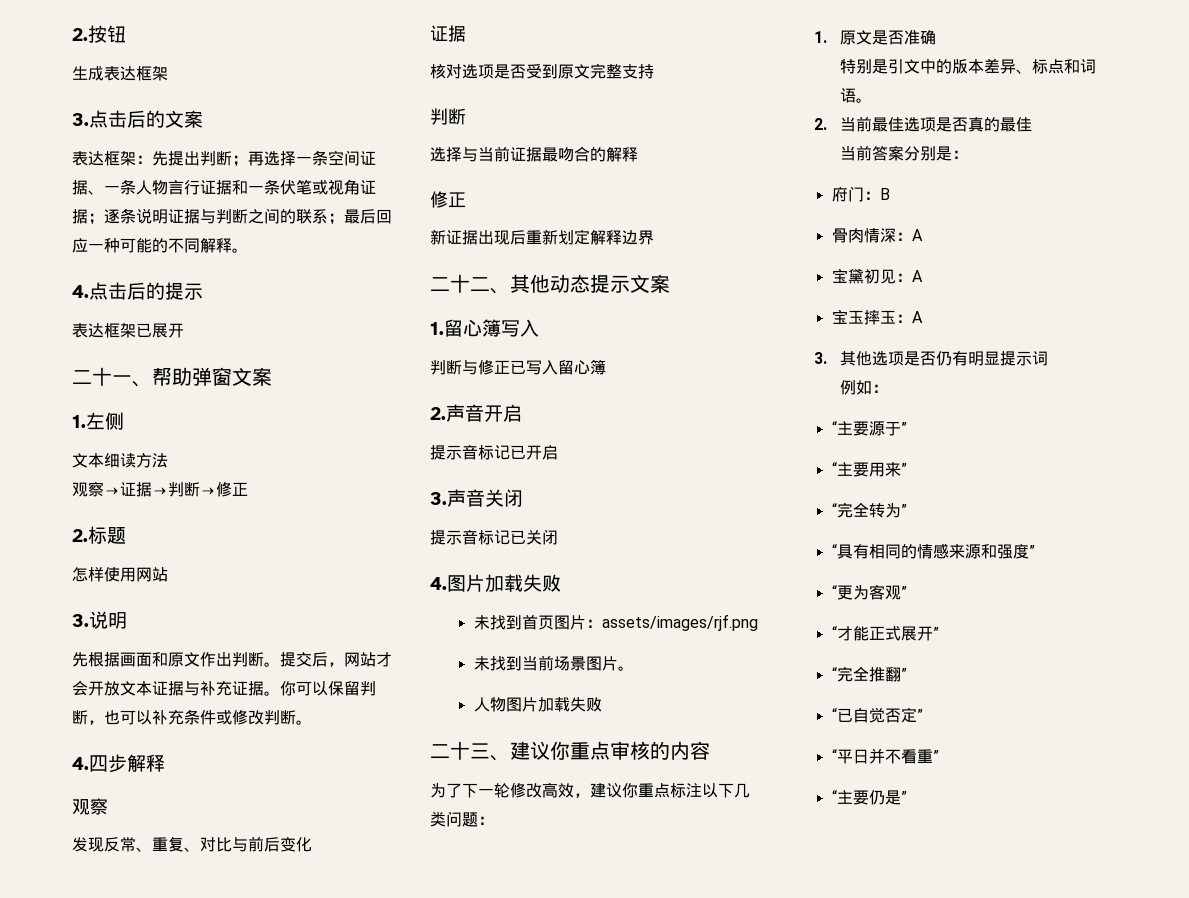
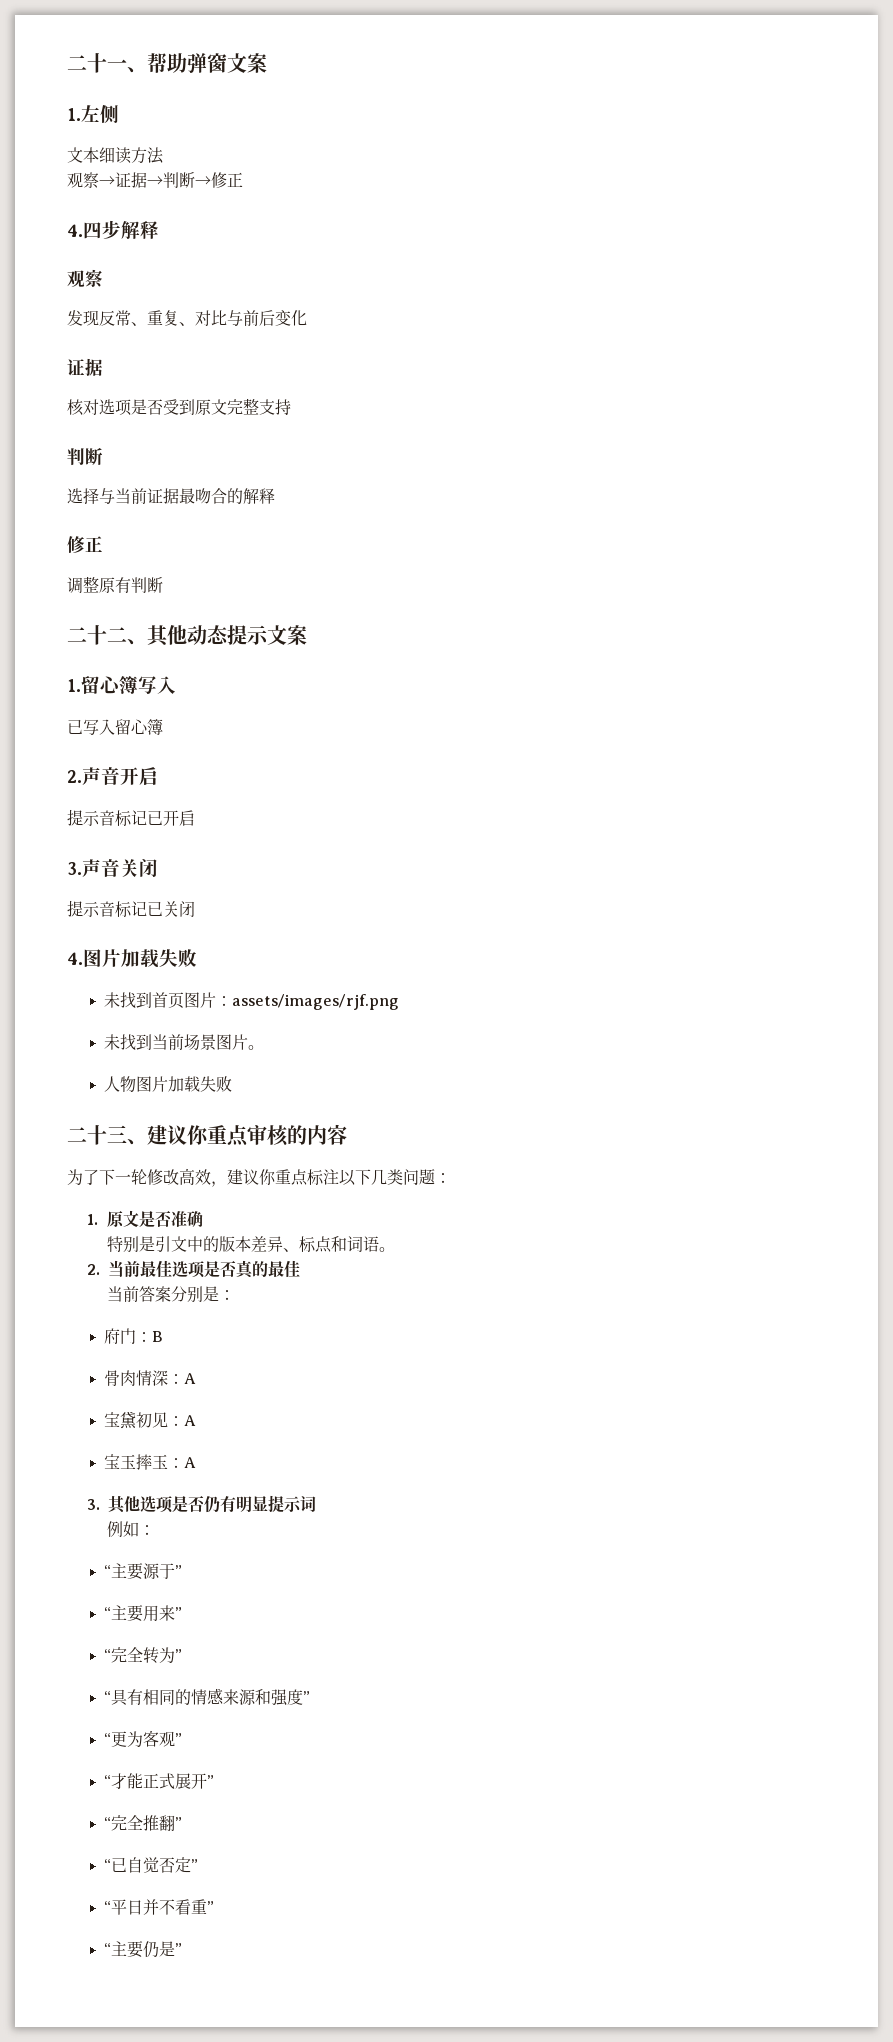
- 2.按钮
- 生成表达框架
- 3.点击后的文案
- 表达框架：先提出判断；再选择一条空间证据、一条人物言行证据和一条伏笔或视角证据；逐条说明证据与判断之间的联系；最后回应一种可能的不同解释。
- 4.点击后的提示
- 表达框架已展开
- 2.标题
- 怎样使用网站
- 3.说明
- 先根据画面和原文作出判断。提交后，网站才会开放文本证据与补充证据。你可以保留判断，也可以补充条件或修改判断。
- 新证据出现后重新划定解释边界
+ 调整原有判断
- 判断与修正已写入留心簿
+ 已写入留心簿

